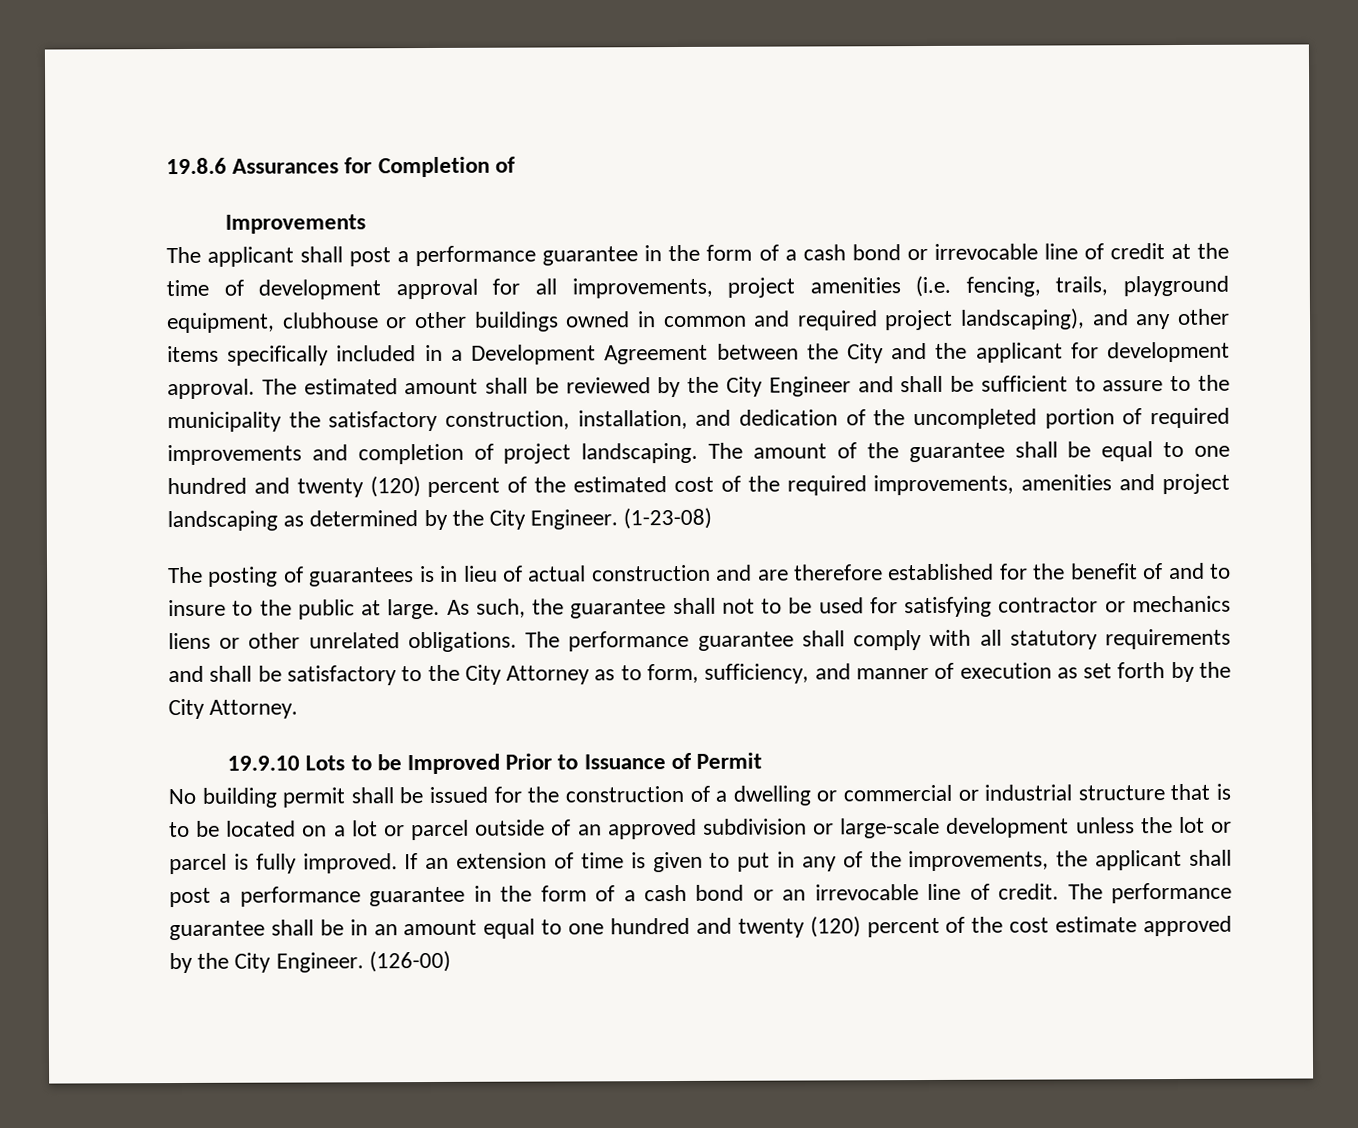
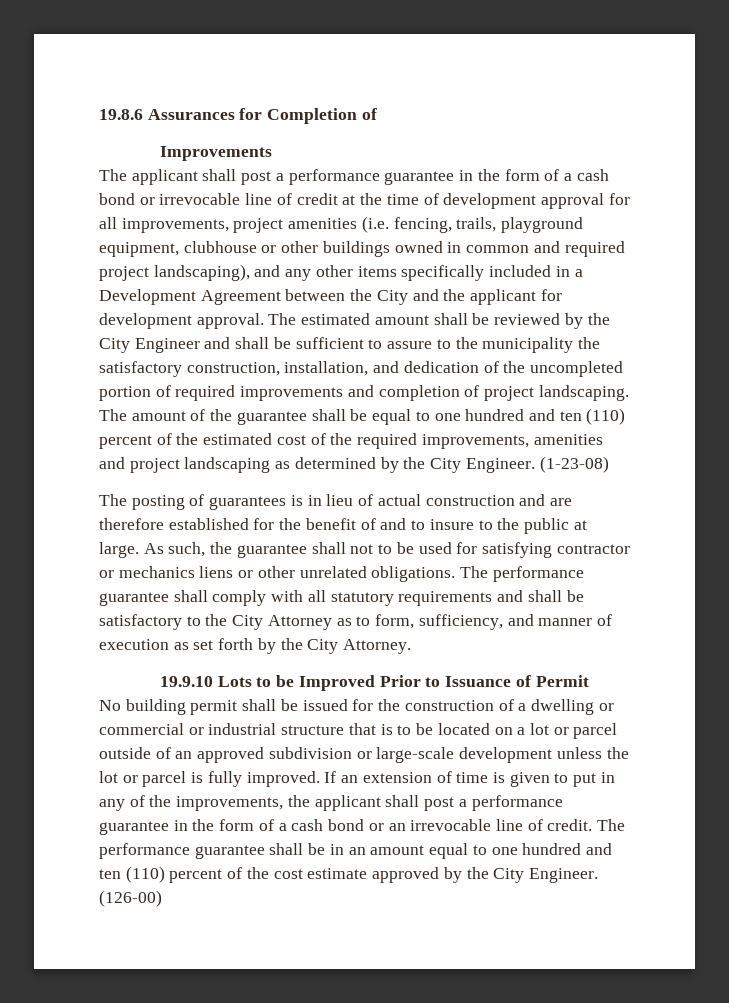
- The amount of the guarantee shall be equal to one hundred and twenty (120) percent of the estimated cost of the required improvements, amenities and project landscaping as determined by the City Engineer.
+ The amount of the guarantee shall be equal to one hundred and ten (110) percent of the estimated cost of the required improvements, amenities and project landscaping as determined by the City Engineer.
- The performance guarantee shall be in an amount equal to one hundred and twenty (120) percent of the cost estimate approved by the City Engineer.
+ The performance guarantee shall be in an amount equal to one hundred and ten (110) percent of the cost estimate approved by the City Engineer.

